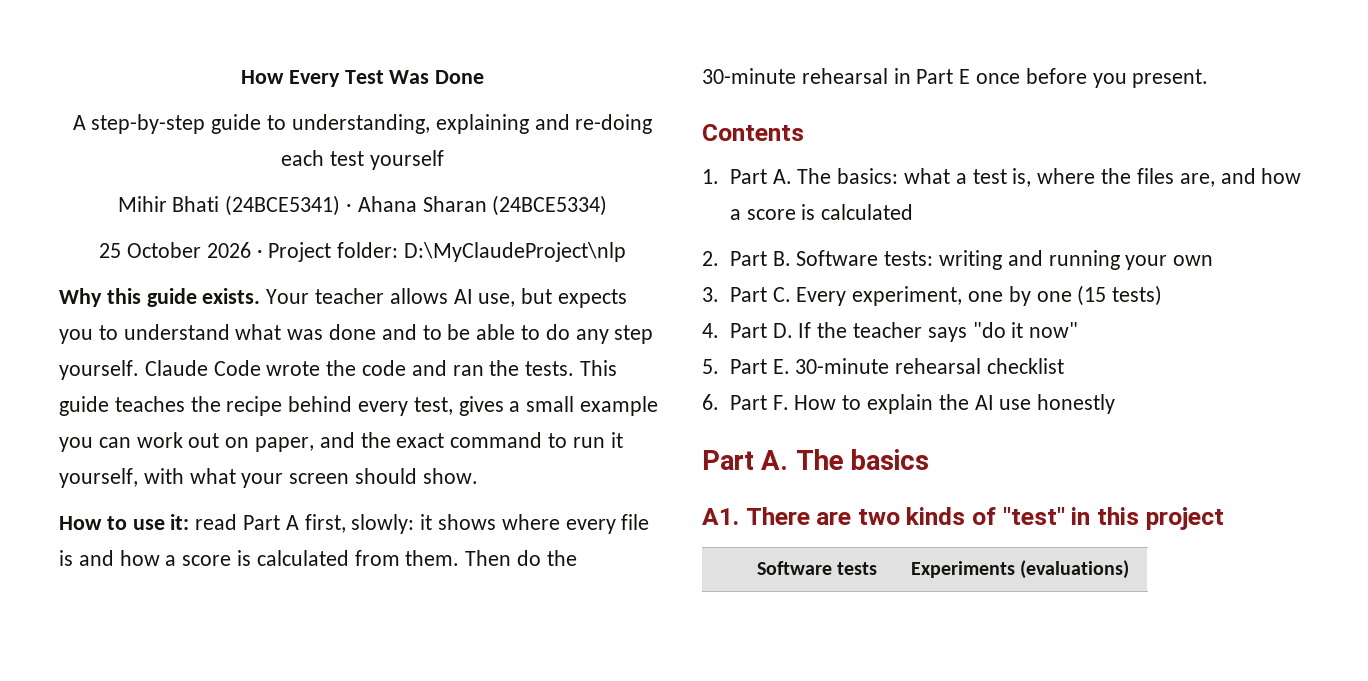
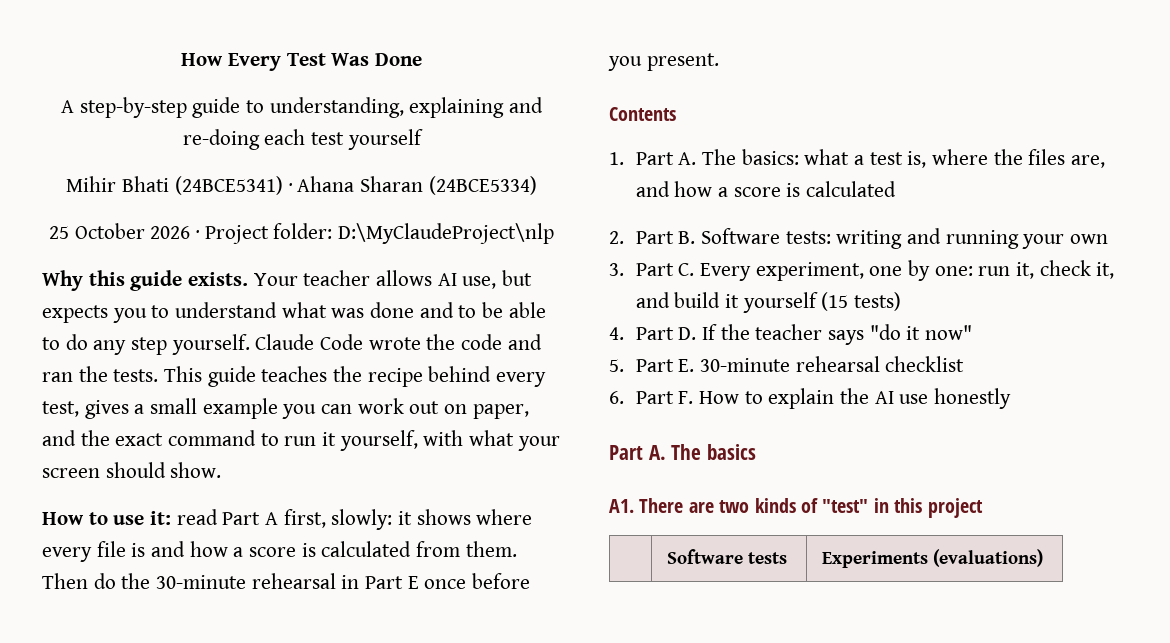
- 3. Part C. Every experiment, one by one (15 tests)
+ 3. Part C. Every experiment, one by one: run it, check it, and build it yourself (15 tests)

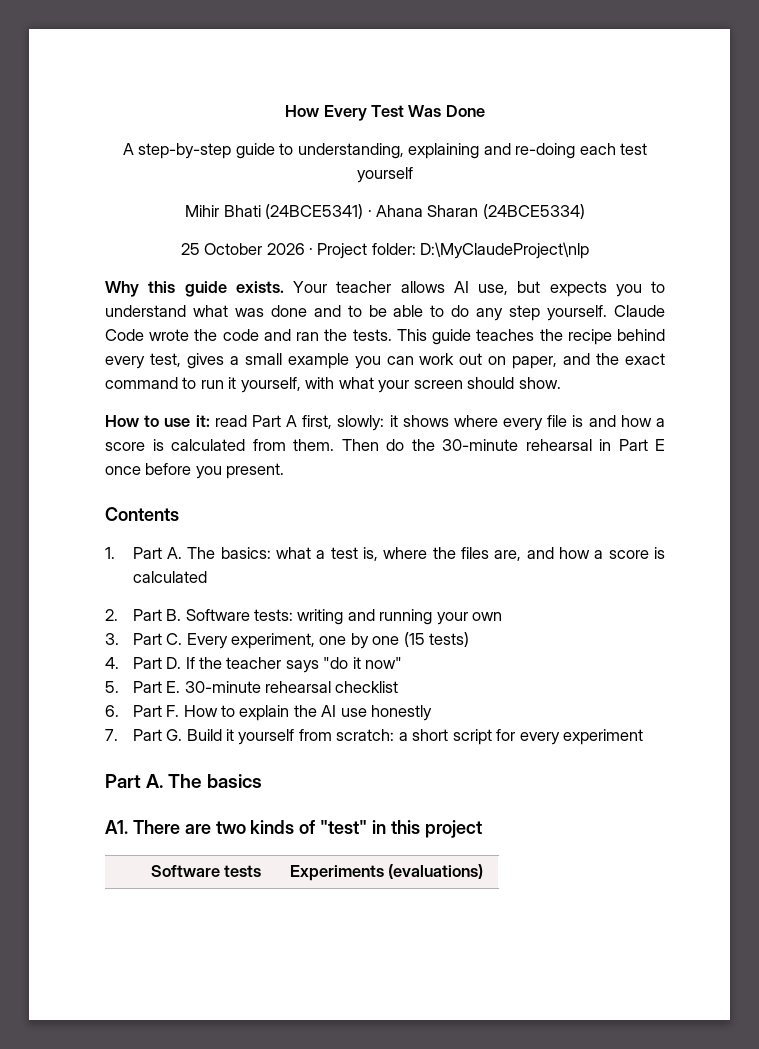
- 3. Part C. Every experiment, one by one: run it, check it, and build it yourself (15 tests)
+ 3. Part C. Every experiment, one by one (15 tests)
+ 7. Part G. Build it yourself from scratch: a short script for every experiment

